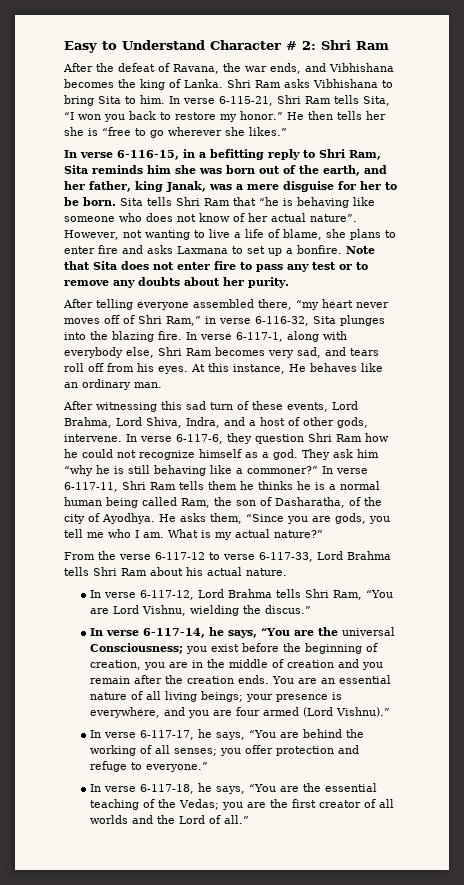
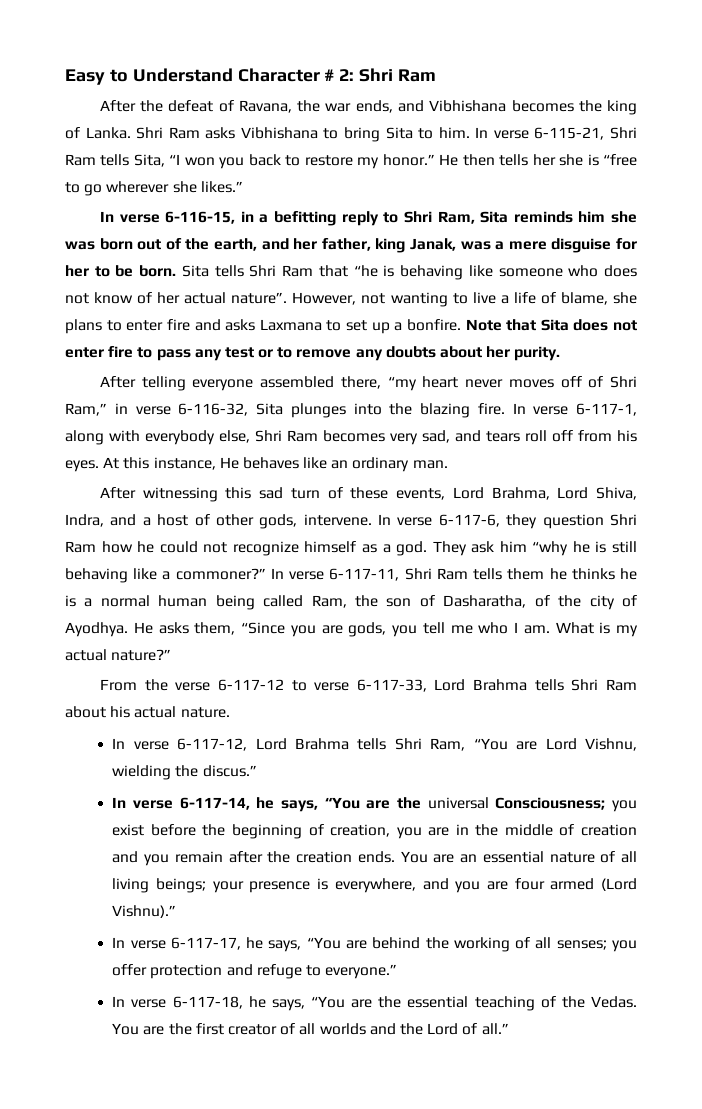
- In verse 6-117-18, he says, “You are the essential teaching of the Vedas; you are the first creator of all worlds and the Lord of all.”
+ In verse 6-117-18, he says, “You are the essential teaching of the Vedas. You are the first creator of all worlds and the Lord of all.”

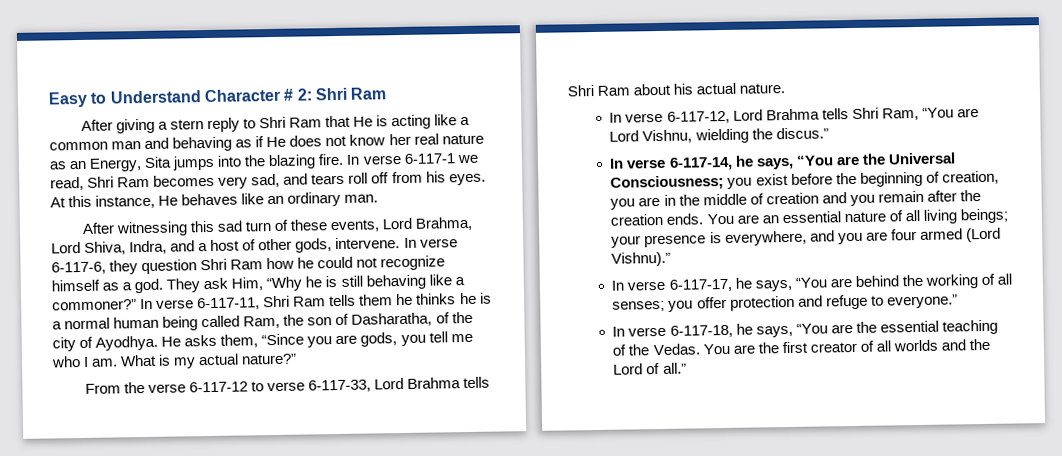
- After the defeat of Ravana, the war ends, and Vibhishana becomes the king of Lanka. Shri Ram asks Vibhishana to bring Sita to him. In verse 6-115-21, Shri Ram tells Sita, “I won you back to restore my honor.” He then tells her she is “free to go wherever she likes.”
- In verse 6-116-15, in a befitting reply to Shri Ram, Sita reminds him she was born out of the earth, and her father, king Janak, was a mere disguise for her to be born. Sita tells Shri Ram that “he is behaving like someone who does not know of her actual nature”. However, not wanting to live a life of blame, she plans to enter fire and asks Laxmana to set up a bonfire. Note that Sita does not enter fire to pass any test or to remove any doubts about her purity.
- After telling everyone assembled there, “my heart never moves off of Shri Ram,” in verse 6-116-32, Sita plunges into the blazing fire.
+ After giving a stern reply to Shri Ram that He is acting like a common man and behaving as if He does not know her real nature as an Energy, Sita jumps into the blazing fire.
- In verse 6-117-1, along with everybody else, Shri Ram becomes very sad, and tears roll off from his eyes.
+ In verse 6-117-1 we read, Shri Ram becomes very sad, and tears roll off from his eyes.
- They ask him “why he is still behaving like a commoner?”
+ They ask Him, “Why he is still behaving like a commoner?”
- In verse 6-117-14, he says, “You are the universal Consciousness; you exist before the beginning of creation, you are in the middle of creation and you remain after the creation ends.
+ In verse 6-117-14, he says, “You are the Universal Consciousness; you exist before the beginning of creation, you are in the middle of creation and you remain after the creation ends.

